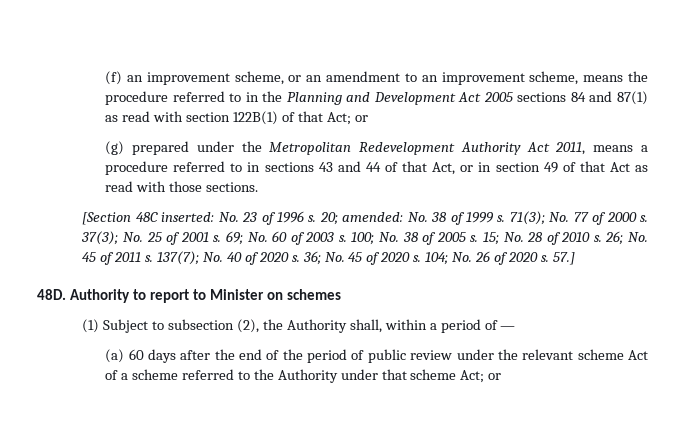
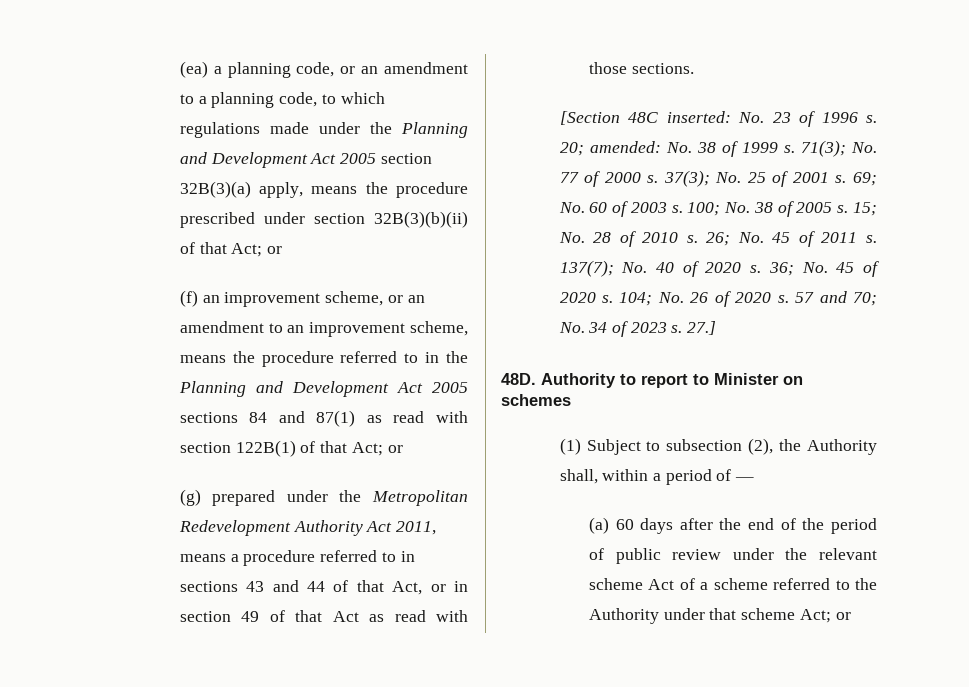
+ (ea) a planning code, or an amendment to a planning code, to which regulations made under the Planning and Development Act 2005 section 32B(3)(a) apply, means the procedure prescribed under section 32B(3)(b)(ii) of that Act; or
- 57.]
+ 57 and 70; No. 34 of 2023 s. 27.]

